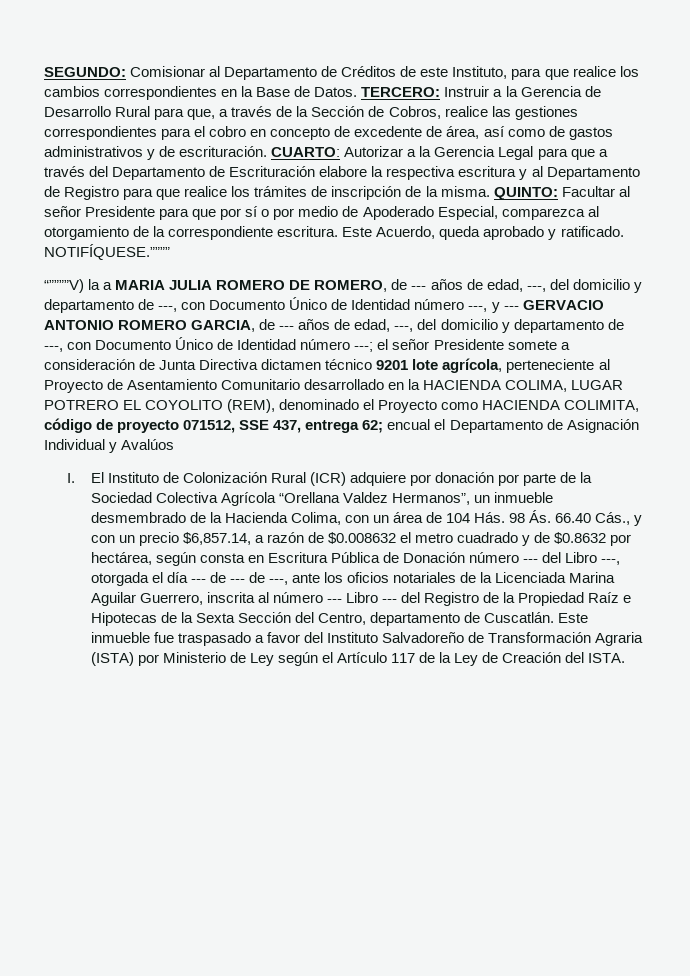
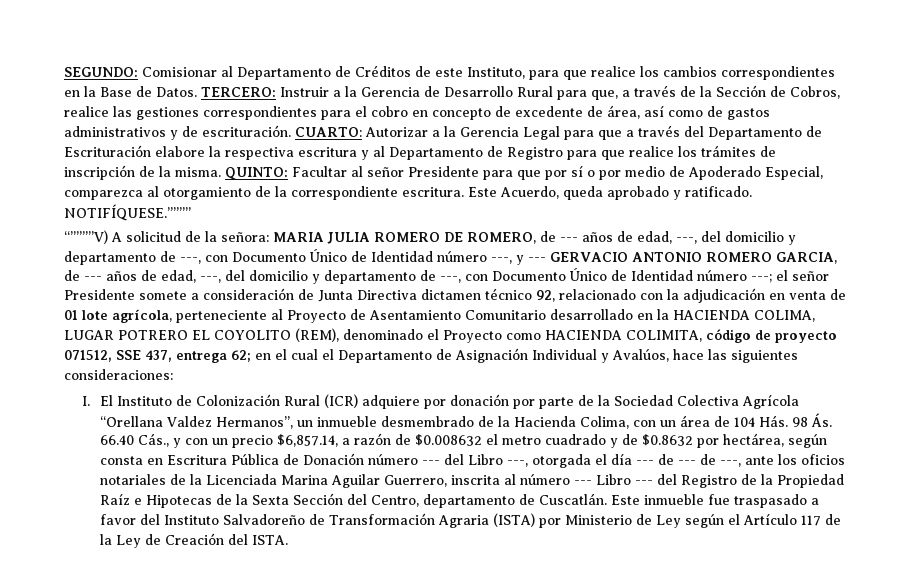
- “””””V) la a MARIA JULIA ROMERO DE ROMERO, de --- años de edad, ---, del domicilio y departamento de ---, con Documento Único de Identidad número ---, y --- GERVACIO ANTONIO ROMERO GARCIA, de --- años de edad, ---, del domicilio y departamento de ---, con Documento Único de Identidad número ---;
+ “””””V) A solicitud de la señora: MARIA JULIA ROMERO DE ROMERO, de --- años de edad, ---, del domicilio y departamento de ---, con Documento Único de Identidad número ---, y --- GERVACIO ANTONIO ROMERO GARCIA, de --- años de edad, ---, del domicilio y departamento de ---, con Documento Único de Identidad número ---;
- el señor Presidente somete a consideración de Junta Directiva dictamen técnico 9201 lote agrícola, perteneciente al Proyecto de Asentamiento Comunitario desarrollado en la HACIENDA COLIMA, LUGAR POTRERO EL COYOLITO (REM), denominado el Proyecto como HACIENDA COLIMITA, código de proyecto 071512, SSE 437, entrega 62;
+ el señor Presidente somete a consideración de Junta Directiva dictamen técnico 92, relacionado con la adjudicación en venta de 01 lote agrícola, perteneciente al Proyecto de Asentamiento Comunitario desarrollado en la HACIENDA COLIMA, LUGAR POTRERO EL COYOLITO (REM), denominado el Proyecto como HACIENDA COLIMITA, código de proyecto 071512, SSE 437, entrega 62;
- encual el Departamento de Asignación Individual y Avalúos
+ en el cual el Departamento de Asignación Individual y Avalúos, hace las siguientes consideraciones:

